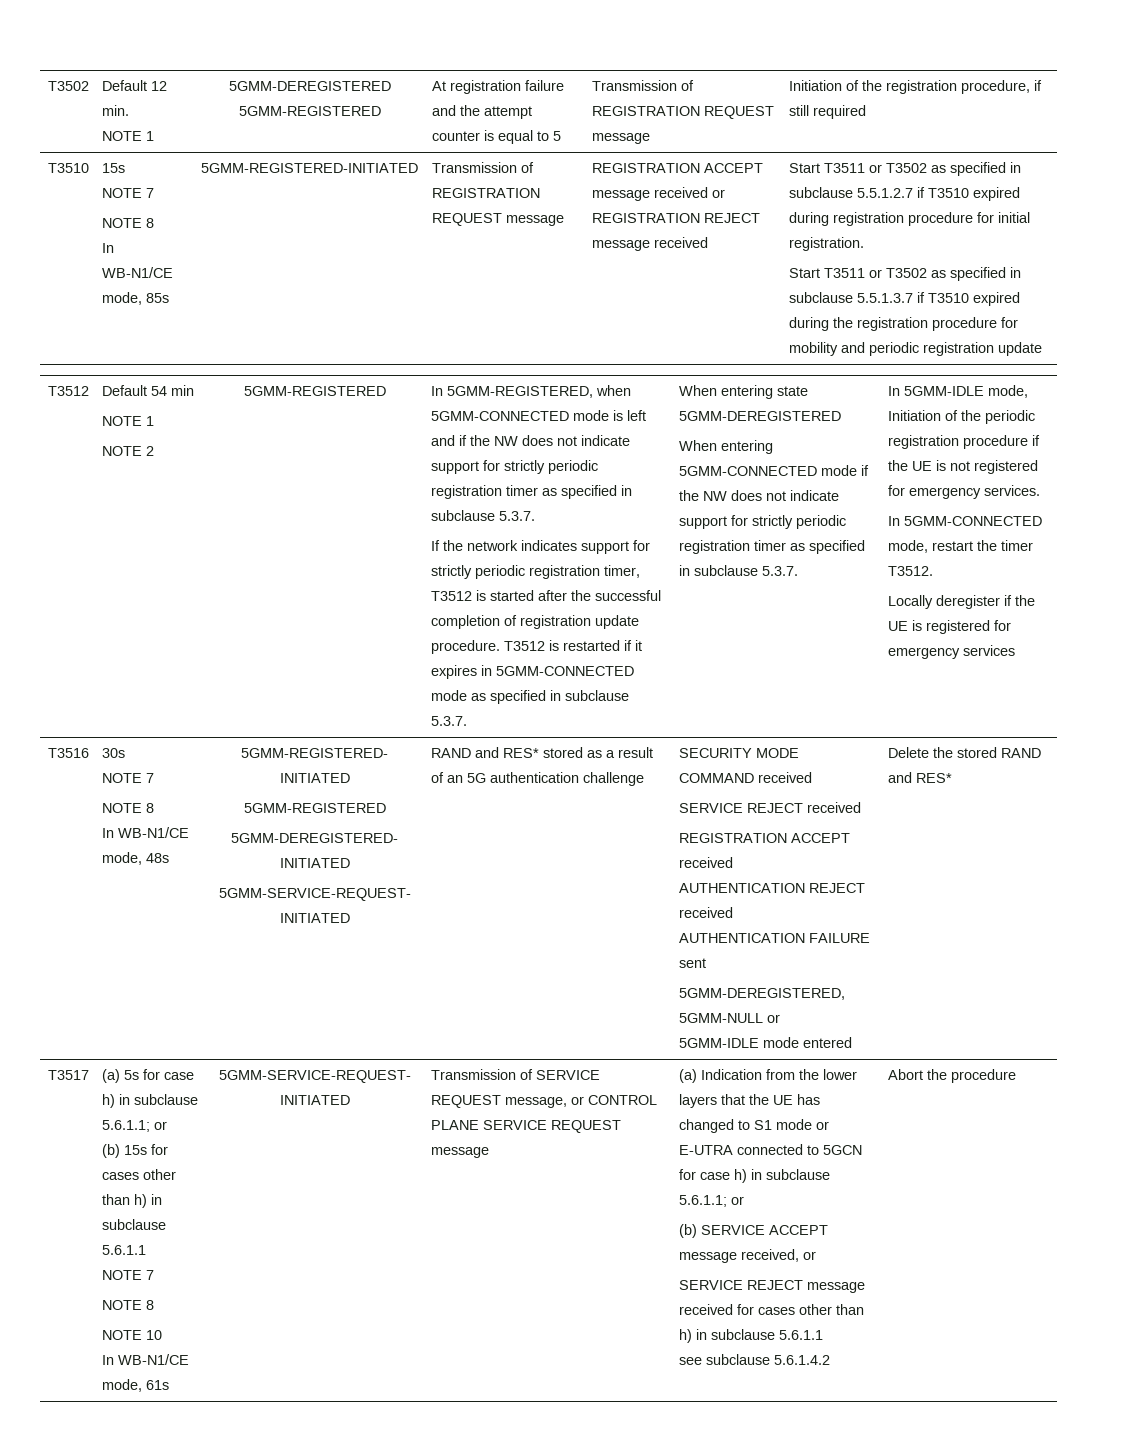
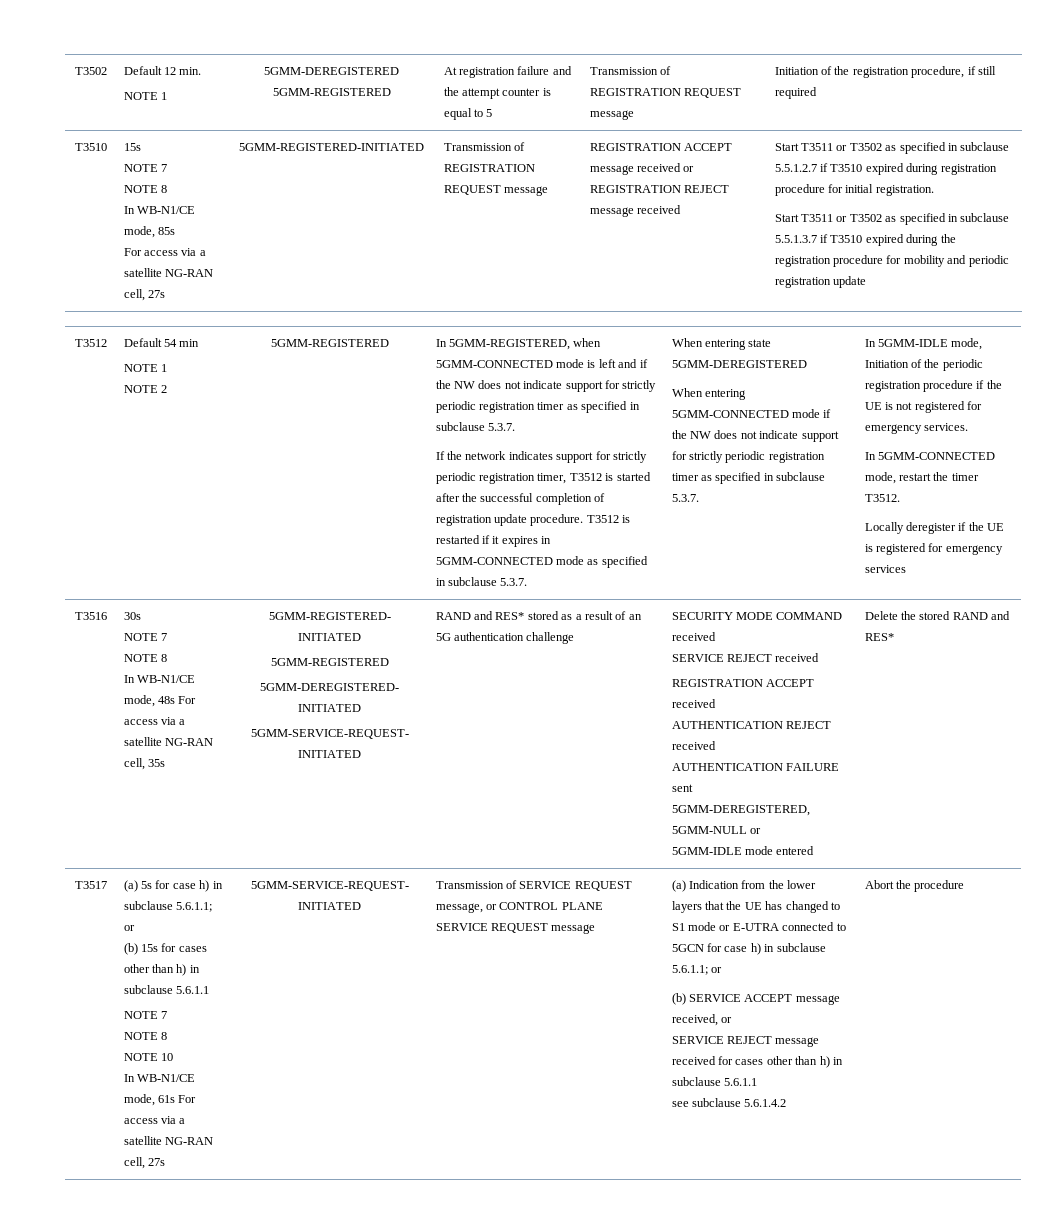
  In WB-N1/CE mode, 85s
+ For access via a satellite NG-RAN cell, 27s
- In WB-N1/CE mode, 48s
+ In WB-N1/CE mode, 48s For access via a satellite NG-RAN cell, 35s
- In WB-N1/CE mode, 61s
+ In WB-N1/CE mode, 61s For access via a satellite NG-RAN cell, 27s

